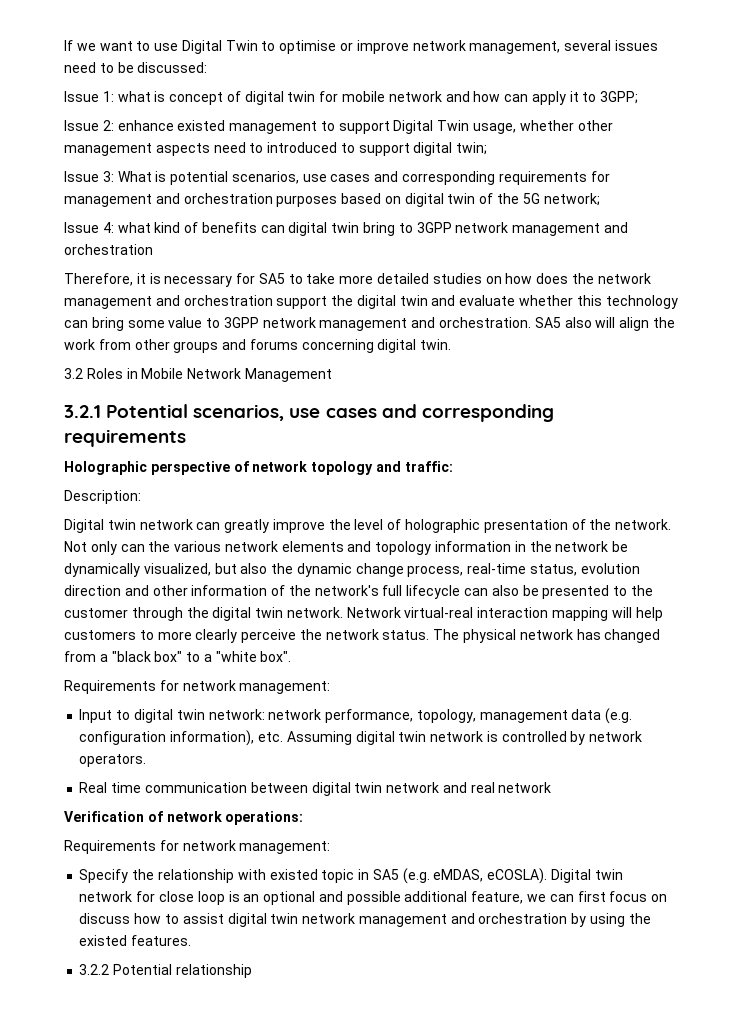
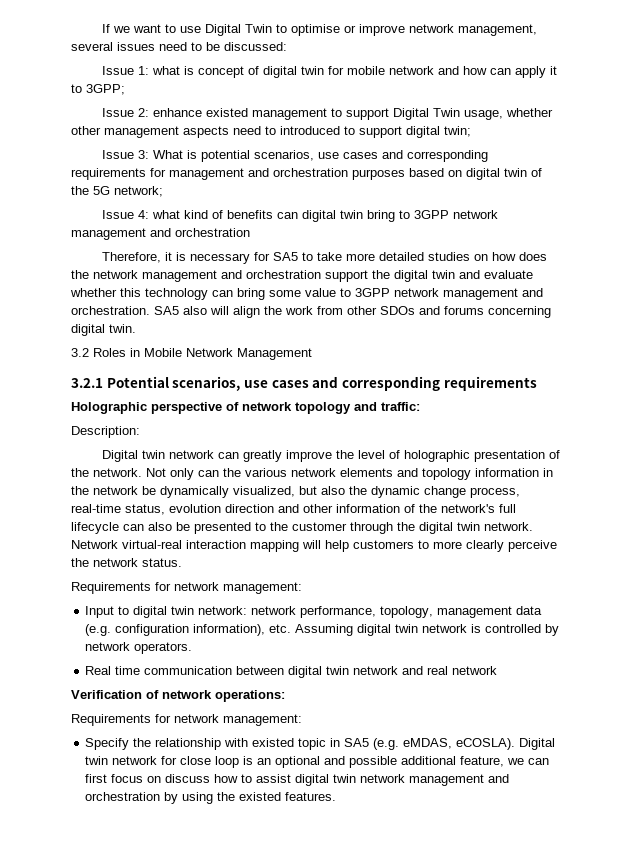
- SA5 also will align the work from other groups and forums concerning digital twin.
+ SA5 also will align the work from other SDOs and forums concerning digital twin.
- The physical network has changed from a "black box" to a "white box".
- 3.2.2 Potential relationship

